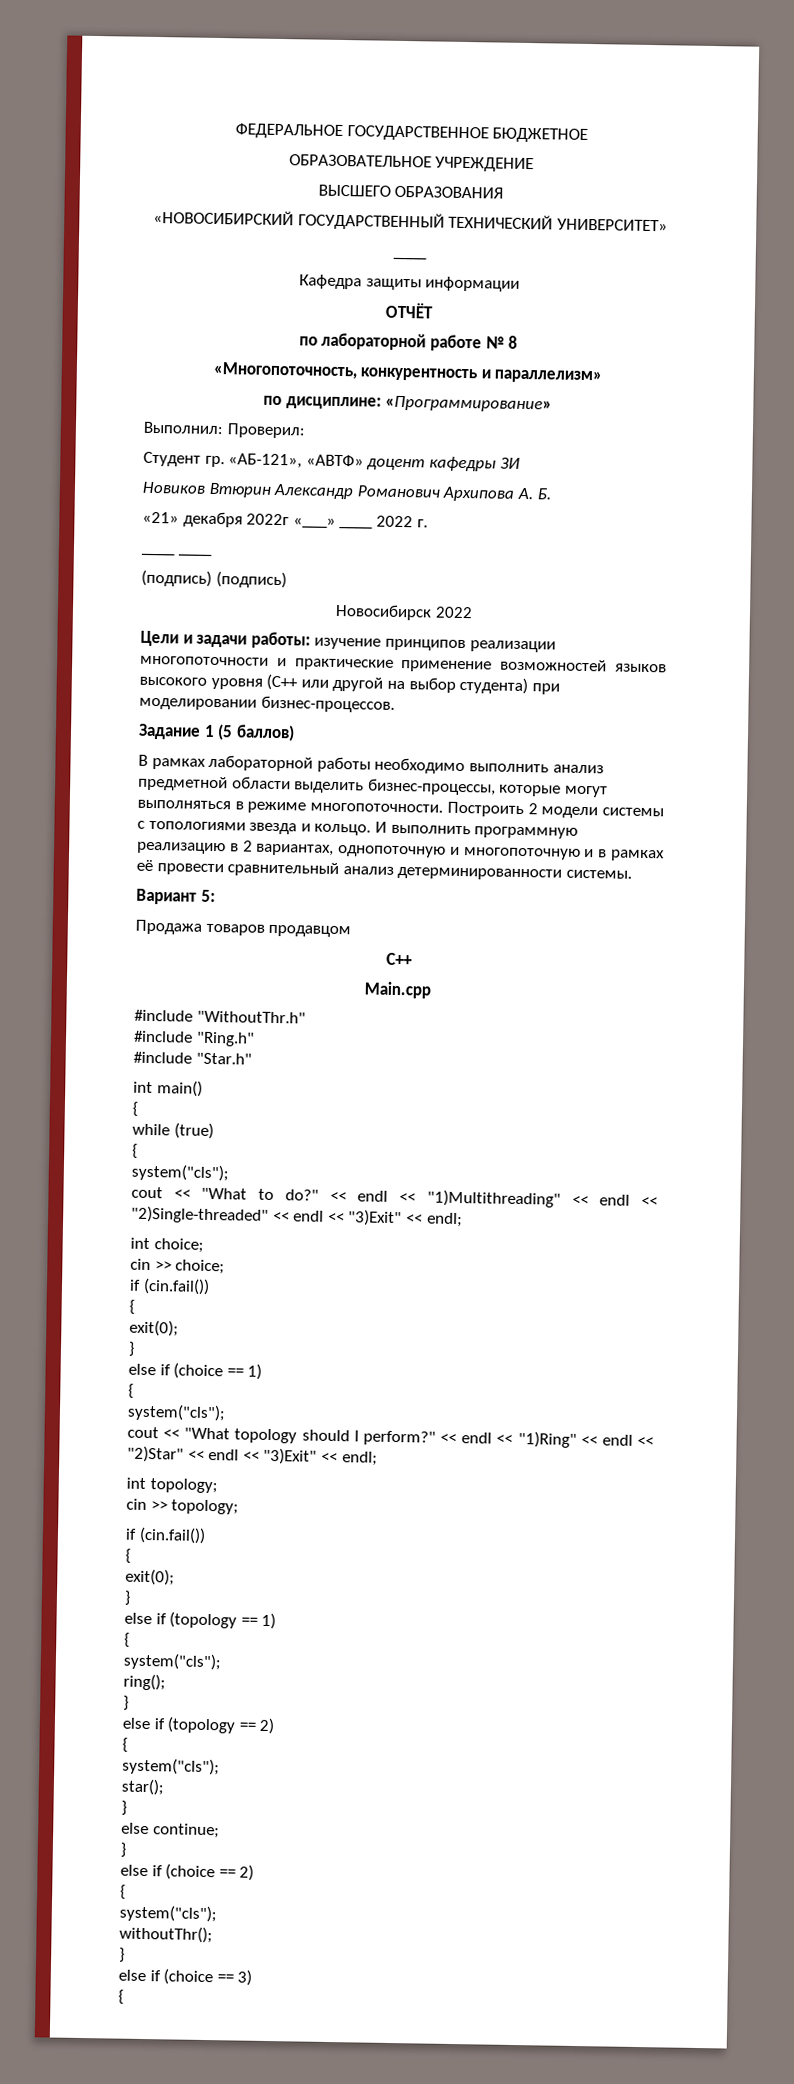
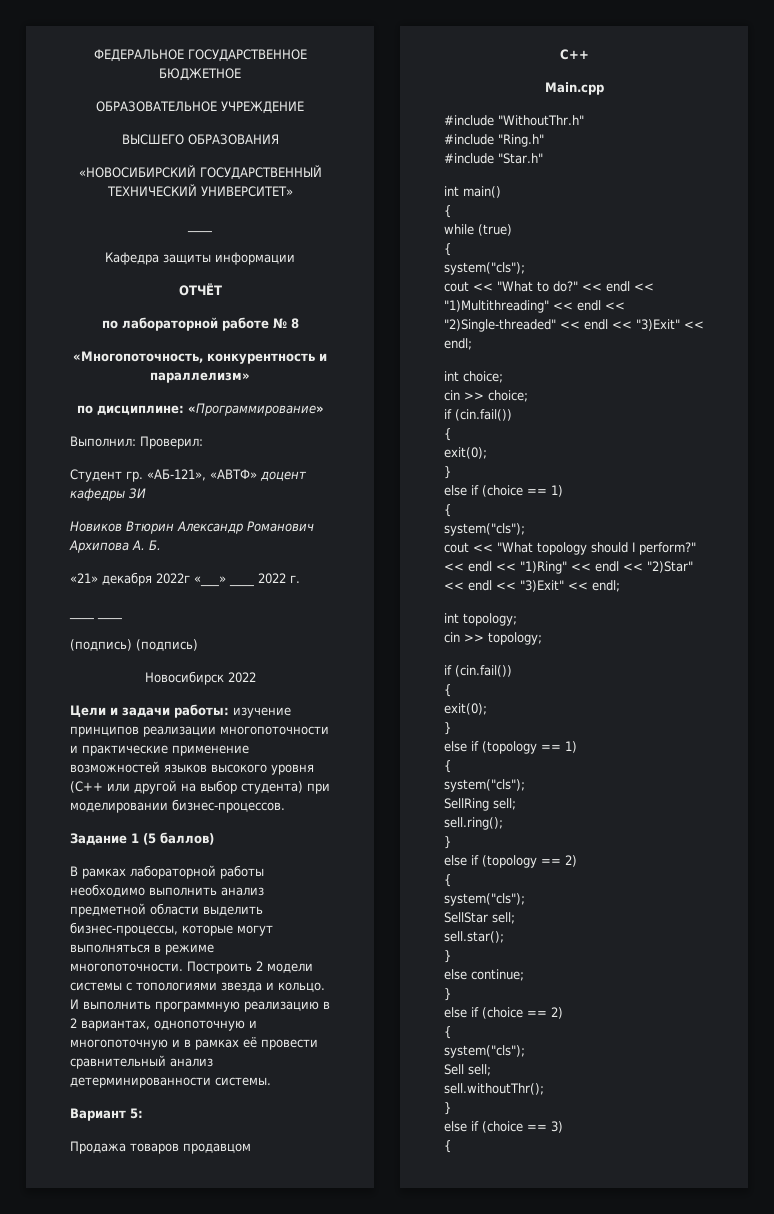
- ring();
+ SellRing sell;
+ sell.ring();
- star();
+ SellStar sell;
+ sell.star();
- withoutThr();
+ Sell sell;
+ sell.withoutThr();

